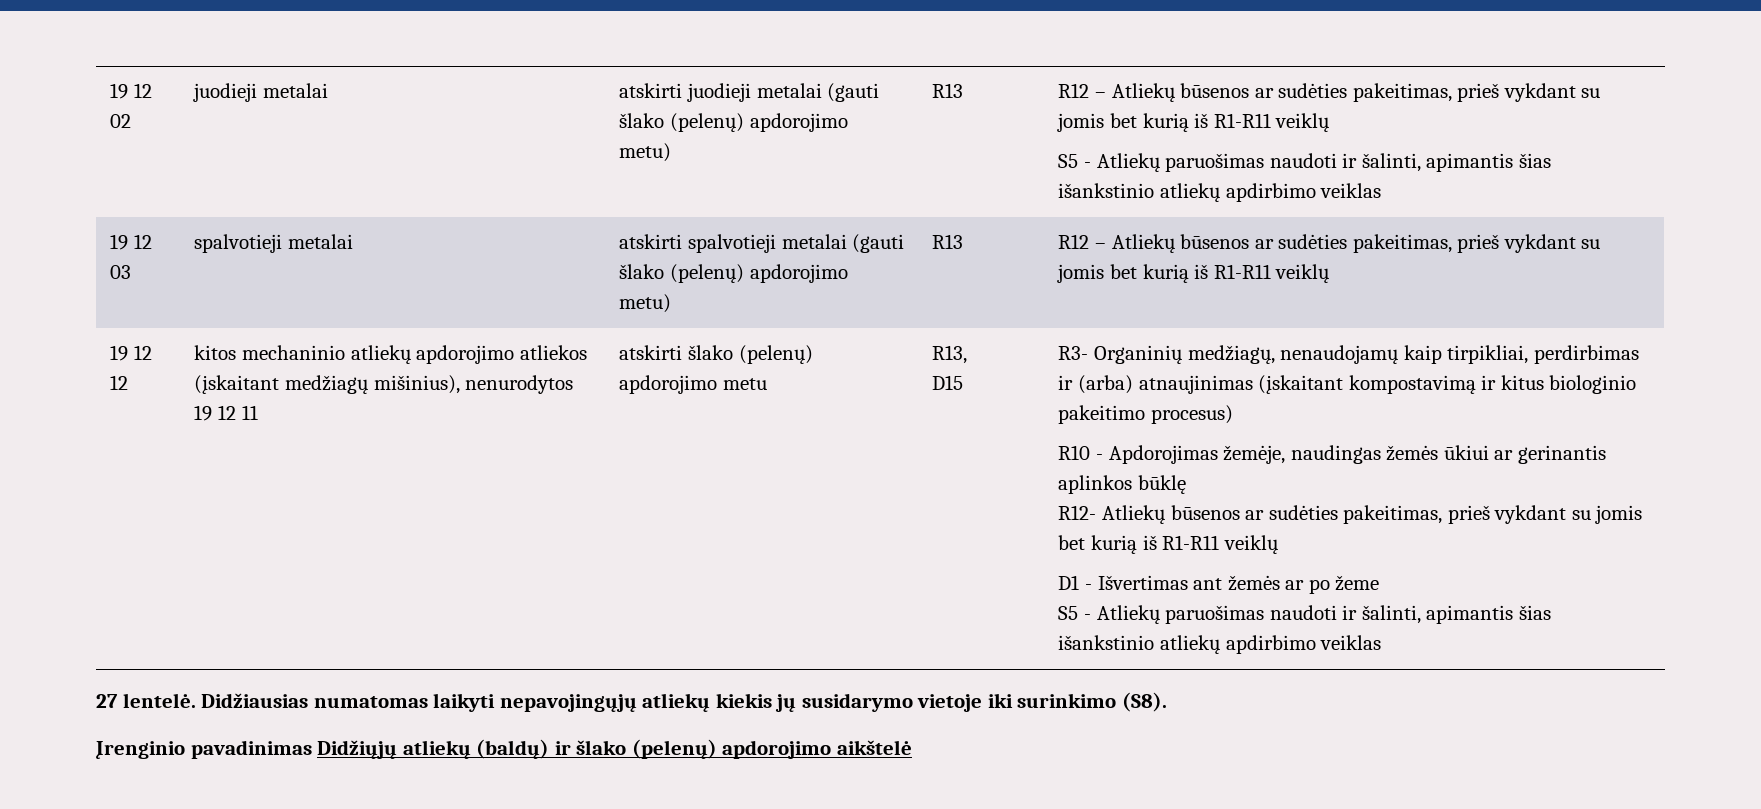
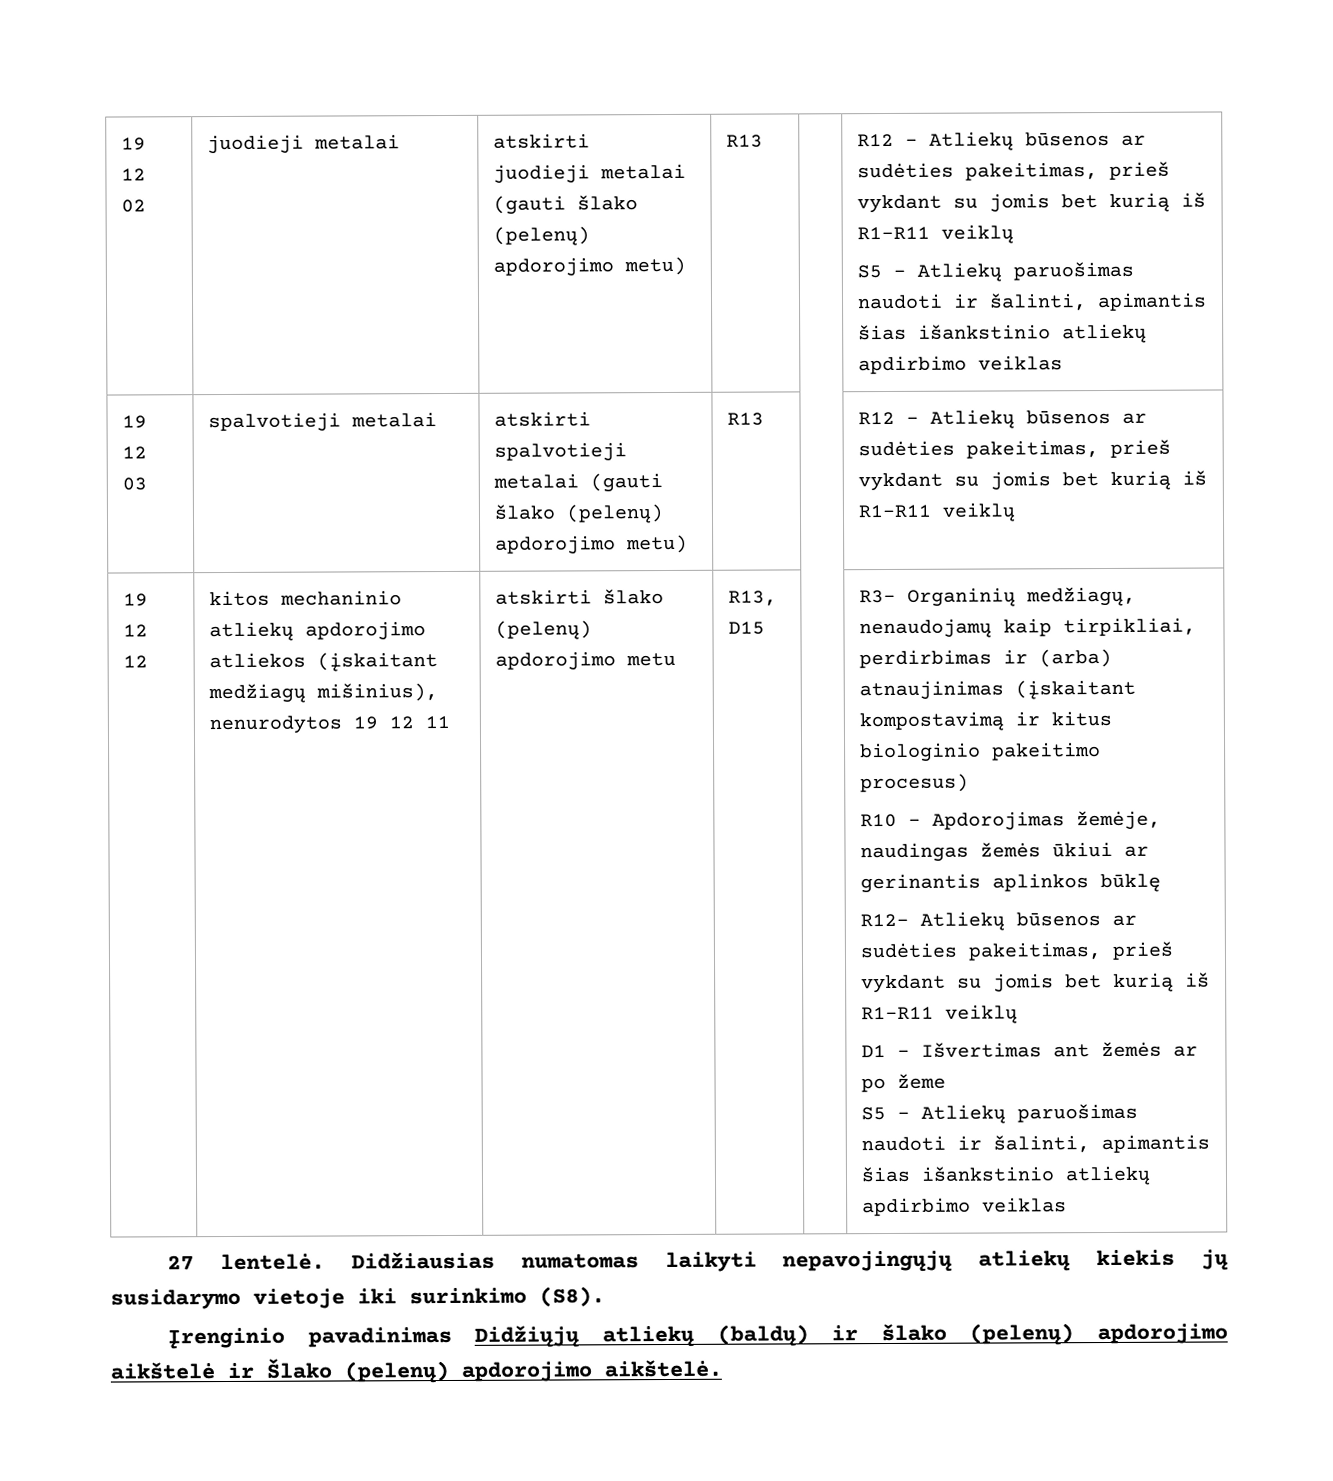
- Įrenginio pavadinimas Didžiųjų atliekų (baldų) ir šlako (pelenų) apdorojimo aikštelė
+ Įrenginio pavadinimas Didžiųjų atliekų (baldų) ir šlako (pelenų) apdorojimo aikštelė ir Šlako (pelenų) apdorojimo aikštelė.

